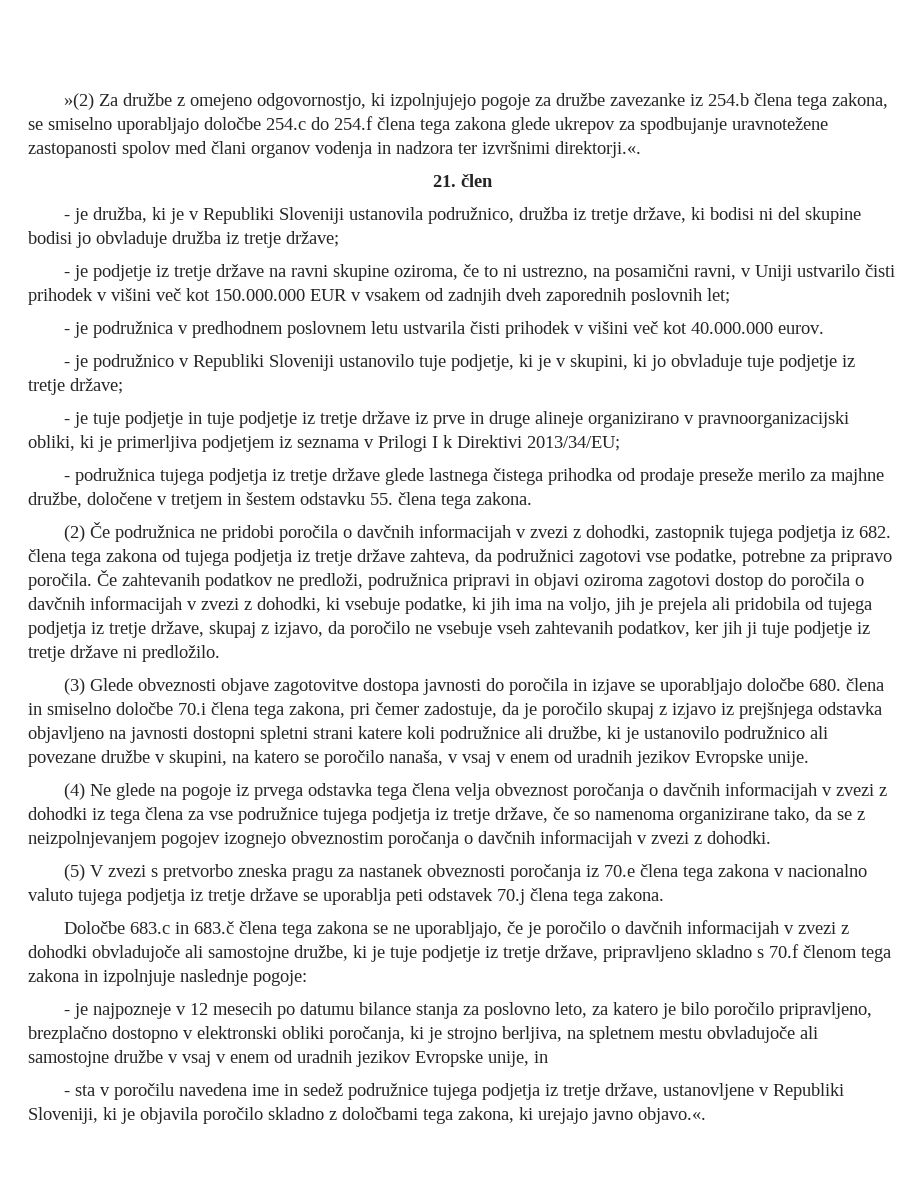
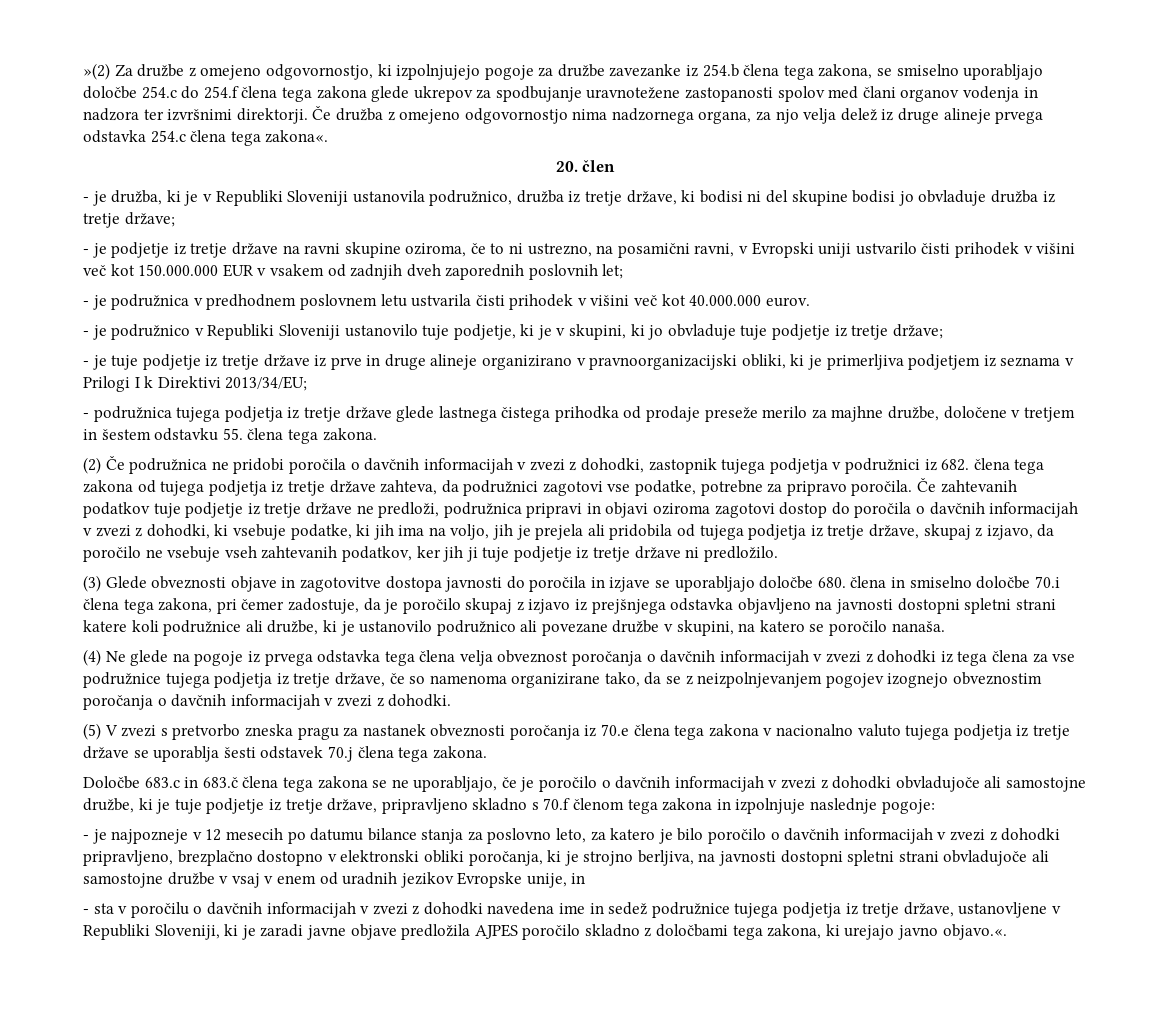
- »(2) Za družbe z omejeno odgovornostjo, ki izpolnjujejo pogoje za družbe zavezanke iz 254.b člena tega zakona, se smiselno uporabljajo določbe 254.c do 254.f člena tega zakona glede ukrepov za spodbujanje uravnotežene zastopanosti spolov med člani organov vodenja in nadzora ter izvršnimi direktorji.«.
- 21. člen
+ »(2) Za družbe z omejeno odgovornostjo, ki izpolnjujejo pogoje za družbe zavezanke iz 254.b člena tega zakona, se smiselno uporabljajo določbe 254.c do 254.f člena tega zakona glede ukrepov za spodbujanje uravnotežene zastopanosti spolov med člani organov vodenja in nadzora ter izvršnimi direktorji. Če družba z omejeno odgovornostjo nima nadzornega organa, za njo velja delež iz druge alineje prvega odstavka 254.c člena tega zakona«.
+ 20. člen
- - je podjetje iz tretje države na ravni skupine oziroma, če to ni ustrezno, na posamični ravni, v Uniji ustvarilo čisti prihodek v višini več kot 150.000.000 EUR v vsakem od zadnjih dveh zaporednih poslovnih let;
+ - je podjetje iz tretje države na ravni skupine oziroma, če to ni ustrezno, na posamični ravni, v Evropski uniji ustvarilo čisti prihodek v višini več kot 150.000.000 EUR v vsakem od zadnjih dveh zaporednih poslovnih let;
- - je tuje podjetje in tuje podjetje iz tretje države iz prve in druge alineje organizirano v pravnoorganizacijski obliki, ki je primerljiva podjetjem iz seznama v Prilogi I k Direktivi 2013/34/EU;
+ - je tuje podjetje iz tretje države iz prve in druge alineje organizirano v pravnoorganizacijski obliki, ki je primerljiva podjetjem iz seznama v Prilogi I k Direktivi 2013/34/EU;
- (2) Če podružnica ne pridobi poročila o davčnih informacijah v zvezi z dohodki, zastopnik tujega podjetja iz 682. člena tega zakona od tujega podjetja iz tretje države zahteva, da podružnici zagotovi vse podatke, potrebne za pripravo poročila.
+ (2) Če podružnica ne pridobi poročila o davčnih informacijah v zvezi z dohodki, zastopnik tujega podjetja v podružnici iz 682. člena tega zakona od tujega podjetja iz tretje države zahteva, da podružnici zagotovi vse podatke, potrebne za pripravo poročila.
- Če zahtevanih podatkov ne predloži, podružnica pripravi in objavi oziroma zagotovi dostop do poročila o davčnih informacijah v zvezi z dohodki, ki vsebuje podatke, ki jih ima na voljo, jih je prejela ali pridobila od tujega podjetja iz tretje države, skupaj z izjavo, da poročilo ne vsebuje vseh zahtevanih podatkov, ker jih ji tuje podjetje iz tretje države ni predložilo.
+ Če zahtevanih podatkov tuje podjetje iz tretje države ne predloži, podružnica pripravi in objavi oziroma zagotovi dostop do poročila o davčnih informacijah v zvezi z dohodki, ki vsebuje podatke, ki jih ima na voljo, jih je prejela ali pridobila od tujega podjetja iz tretje države, skupaj z izjavo, da poročilo ne vsebuje vseh zahtevanih podatkov, ker jih ji tuje podjetje iz tretje države ni predložilo.
- (3) Glede obveznosti objave zagotovitve dostopa javnosti do poročila in izjave se uporabljajo določbe 680. člena in smiselno določbe 70.i člena tega zakona, pri čemer zadostuje, da je poročilo skupaj z izjavo iz prejšnjega odstavka objavljeno na javnosti dostopni spletni strani katere koli podružnice ali družbe, ki je ustanovilo podružnico ali povezane družbe v skupini, na katero se poročilo nanaša, v vsaj v enem od uradnih jezikov Evropske unije.
+ (3) Glede obveznosti objave in zagotovitve dostopa javnosti do poročila in izjave se uporabljajo določbe 680. člena in smiselno določbe 70.i člena tega zakona, pri čemer zadostuje, da je poročilo skupaj z izjavo iz prejšnjega odstavka objavljeno na javnosti dostopni spletni strani katere koli podružnice ali družbe, ki je ustanovilo podružnico ali povezane družbe v skupini, na katero se poročilo nanaša.
- (5) V zvezi s pretvorbo zneska pragu za nastanek obveznosti poročanja iz 70.e člena tega zakona v nacionalno valuto tujega podjetja iz tretje države se uporablja peti odstavek 70.j člena tega zakona.
+ (5) V zvezi s pretvorbo zneska pragu za nastanek obveznosti poročanja iz 70.e člena tega zakona v nacionalno valuto tujega podjetja iz tretje države se uporablja šesti odstavek 70.j člena tega zakona.
- - je najpozneje v 12 mesecih po datumu bilance stanja za poslovno leto, za katero je bilo poročilo pripravljeno, brezplačno dostopno v elektronski obliki poročanja, ki je strojno berljiva, na spletnem mestu obvladujoče ali samostojne družbe v vsaj v enem od uradnih jezikov Evropske unije, in
+ - je najpozneje v 12 mesecih po datumu bilance stanja za poslovno leto, za katero je bilo poročilo o davčnih informacijah v zvezi z dohodki pripravljeno, brezplačno dostopno v elektronski obliki poročanja, ki je strojno berljiva, na javnosti dostopni spletni strani obvladujoče ali samostojne družbe v vsaj v enem od uradnih jezikov Evropske unije, in
- - sta v poročilu navedena ime in sedež podružnice tujega podjetja iz tretje države, ustanovljene v Republiki Sloveniji, ki je objavila poročilo skladno z določbami tega zakona, ki urejajo javno objavo.«.
+ - sta v poročilu o davčnih informacijah v zvezi z dohodki navedena ime in sedež podružnice tujega podjetja iz tretje države, ustanovljene v Republiki Sloveniji, ki je zaradi javne objave predložila AJPES poročilo skladno z določbami tega zakona, ki urejajo javno objavo.«.

